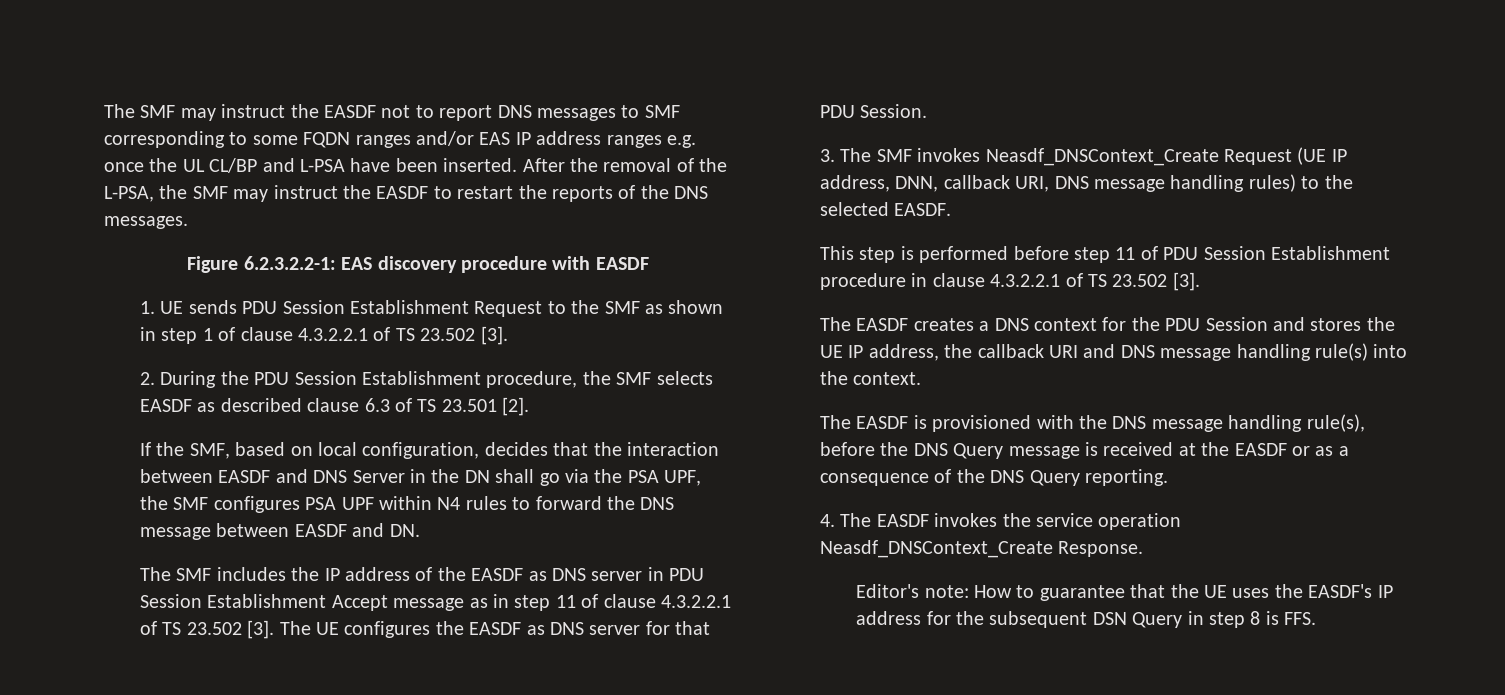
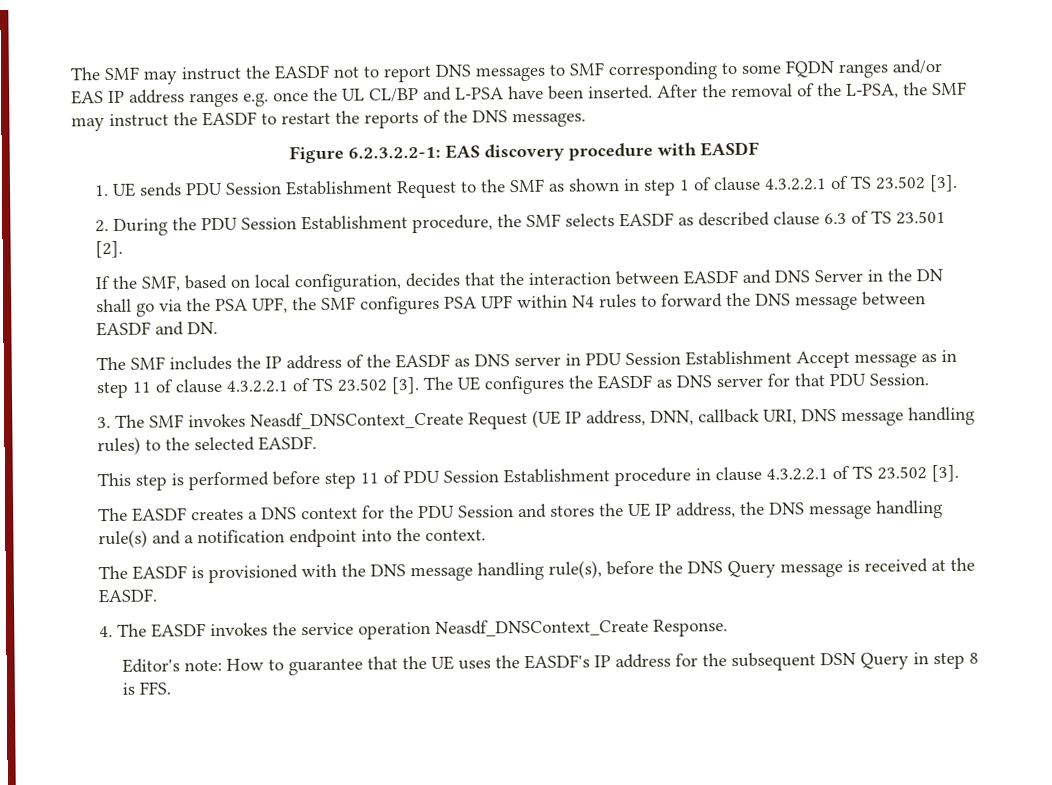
- The EASDF creates a DNS context for the PDU Session and stores the UE IP address, the callback URI and DNS message handling rule(s) into the context.
+ The EASDF creates a DNS context for the PDU Session and stores the UE IP address, the DNS message handling rule(s) and a notification endpoint into the context.
- The EASDF is provisioned with the DNS message handling rule(s), before the DNS Query message is received at the EASDF or as a consequence of the DNS Query reporting.
+ The EASDF is provisioned with the DNS message handling rule(s), before the DNS Query message is received at the EASDF.

